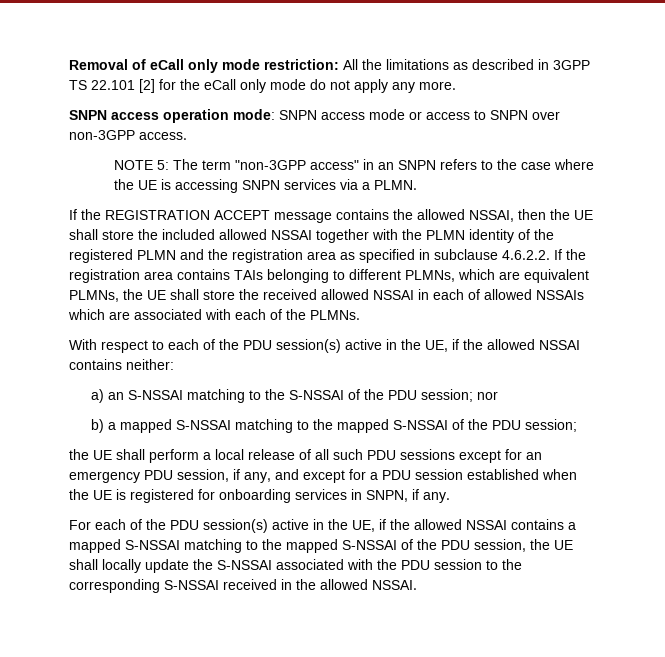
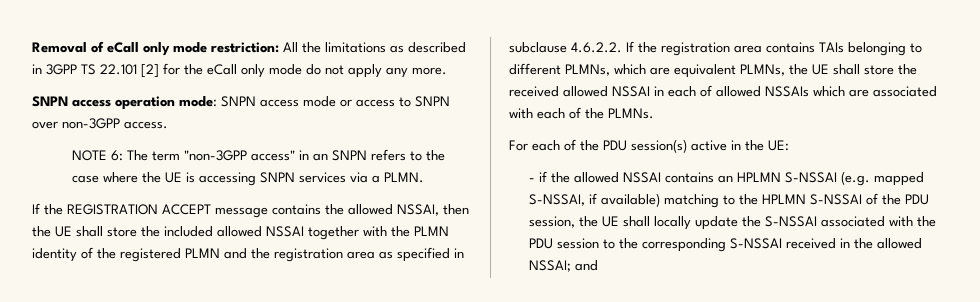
- NOTE 5: The term "non-3GPP access" in an SNPN refers to the case where the UE is accessing SNPN services via a PLMN.
+ NOTE 6: The term "non-3GPP access" in an SNPN refers to the case where the UE is accessing SNPN services via a PLMN.
- With respect to each of the PDU session(s) active in the UE, if the allowed NSSAI contains neither:
- a) an S-NSSAI matching to the S-NSSAI of the PDU session; nor
- b) a mapped S-NSSAI matching to the mapped S-NSSAI of the PDU session;
- the UE shall perform a local release of all such PDU sessions except for an emergency PDU session, if any, and except for a PDU session established when the UE is registered for onboarding services in SNPN, if any.
- For each of the PDU session(s) active in the UE, if the allowed NSSAI contains a mapped S-NSSAI matching to the mapped S-NSSAI of the PDU session, the UE shall locally update the S-NSSAI associated with the PDU session to the corresponding S-NSSAI received in the allowed NSSAI.
+ For each of the PDU session(s) active in the UE:
+ - if the allowed NSSAI contains an HPLMN S-NSSAI (e.g. mapped S-NSSAI, if available) matching to the HPLMN S-NSSAI of the PDU session, the UE shall locally update the S-NSSAI associated with the PDU session to the corresponding S-NSSAI received in the allowed NSSAI; and

